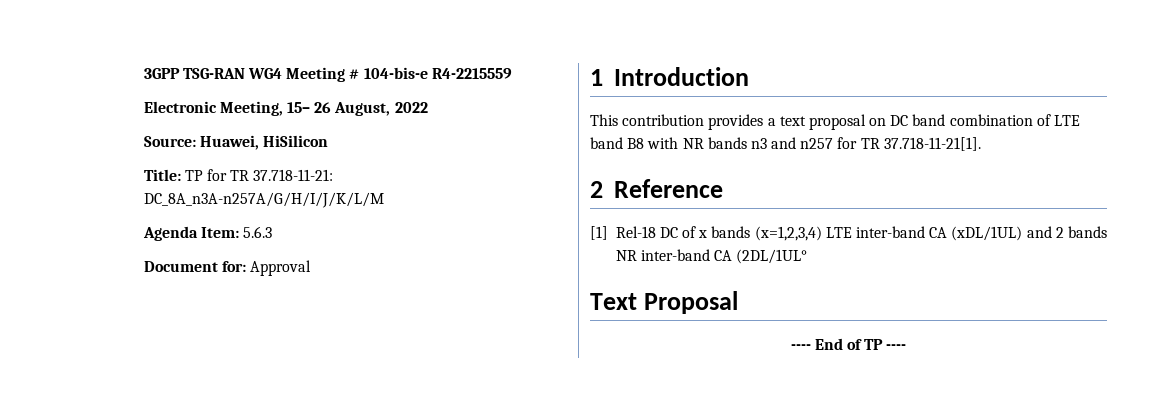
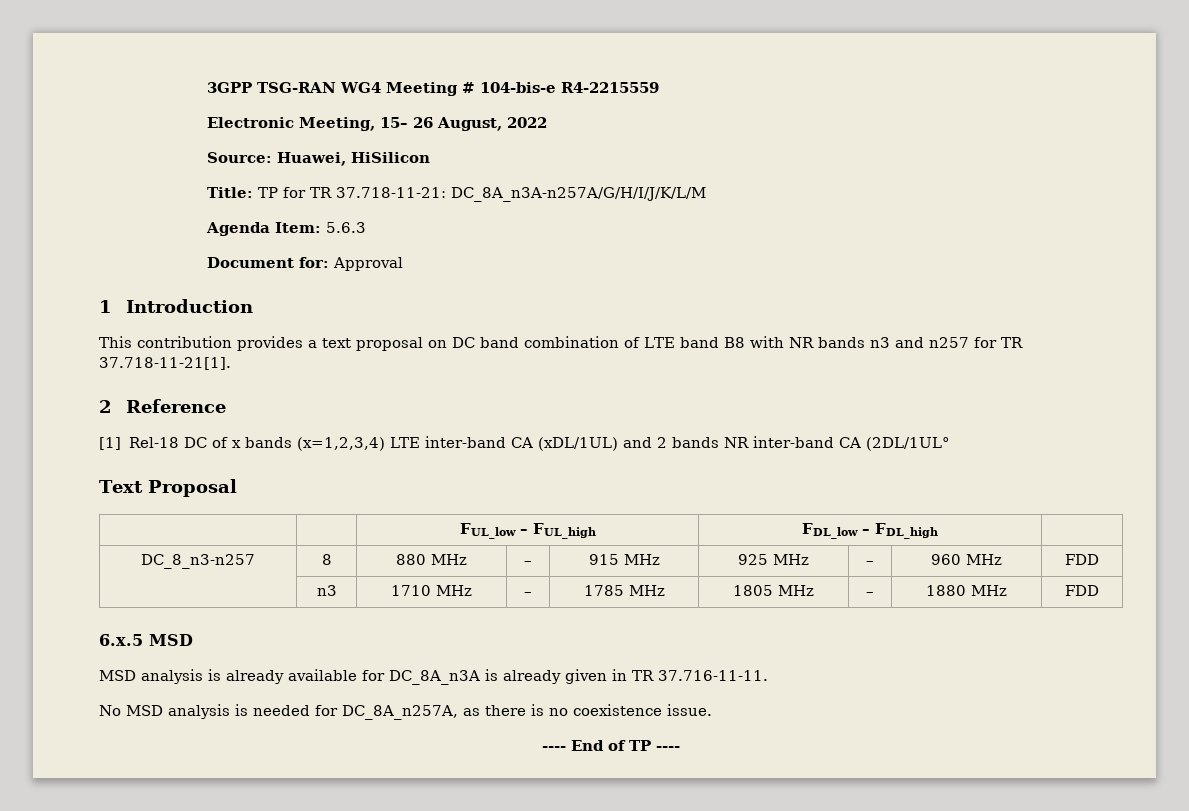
+ | | FUL_low – FUL_high | FDL_low – FDL_high |
+ DC_8_n3-n257 | 8 | 880 MHz | – | 915 MHz | 925 MHz | – | 960 MHz | FDD
+ | n3 | 1710 MHz | – | 1785 MHz | 1805 MHz | – | 1880 MHz | FDD
+ 6.x.5 MSD
+ MSD analysis is already available for DC_8A_n3A is already given in TR 37.716-11-11.
+ No MSD analysis is needed for DC_8A_n257A, as there is no coexistence issue.

